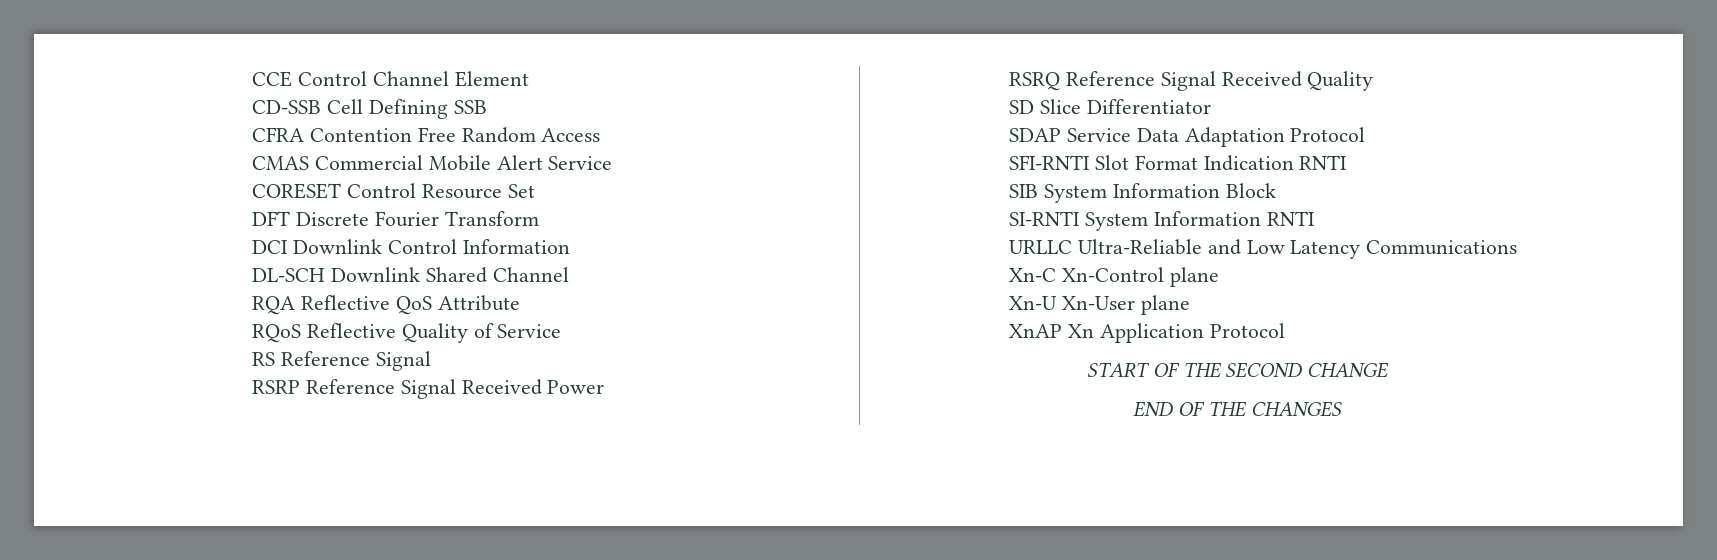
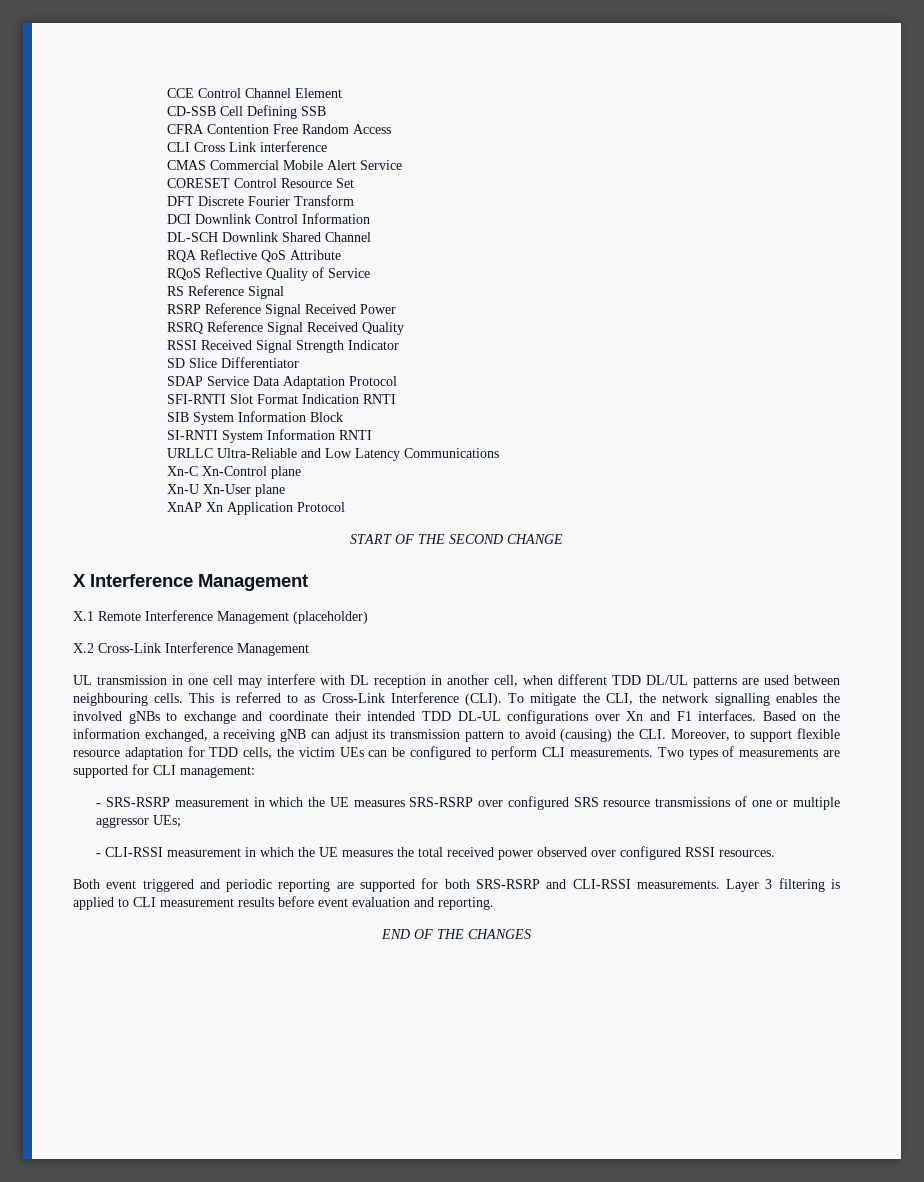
+ CLI Cross Link interference
+ RSSI Received Signal Strength Indicator
+ X Interference Management
+ X.1 Remote Interference Management (placeholder)
+ X.2 Cross-Link Interference Management
+ UL transmission in one cell may interfere with DL reception in another cell, when different TDD DL/UL patterns are used between neighbouring cells. This is referred to as Cross-Link Interference (CLI). To mitigate the CLI, the network signalling enables the involved gNBs to exchange and coordinate their intended TDD DL-UL configurations over Xn and F1 interfaces. Based on the information exchanged, a receiving gNB can adjust its transmission pattern to avoid (causing) the CLI. Moreover, to support flexible resource adaptation for TDD cells, the victim UEs can be configured to perform CLI measurements. Two types of measurements are supported for CLI management:
+ - SRS-RSRP measurement in which the UE measures SRS-RSRP over configured SRS resource transmissions of one or multiple aggressor UEs;
+ - CLI-RSSI measurement in which the UE measures the total received power observed over configured RSSI resources.
+ Both event triggered and periodic reporting are supported for both SRS-RSRP and CLI-RSSI measurements. Layer 3 filtering is applied to CLI measurement results before event evaluation and reporting.

